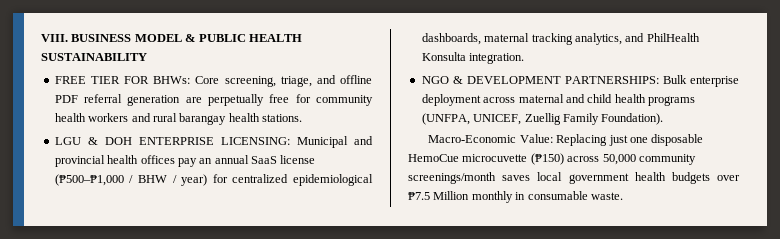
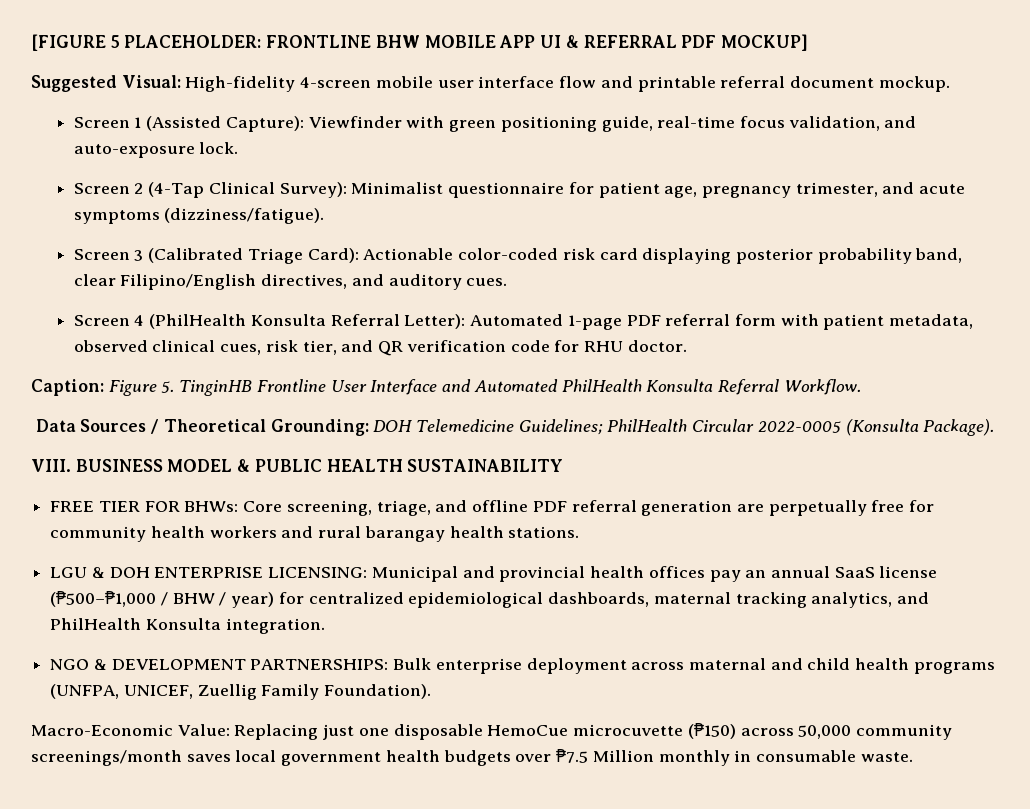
+ [FIGURE 5 PLACEHOLDER: FRONTLINE BHW MOBILE APP UI & REFERRAL PDF MOCKUP]
+ Suggested Visual: High-fidelity 4-screen mobile user interface flow and printable referral document mockup.
+ Screen 1 (Assisted Capture): Viewfinder with green positioning guide, real-time focus validation, and auto-exposure lock.
+ Screen 2 (4-Tap Clinical Survey): Minimalist questionnaire for patient age, pregnancy trimester, and acute symptoms (dizziness/fatigue).
+ Screen 3 (Calibrated Triage Card): Actionable color-coded risk card displaying posterior probability band, clear Filipino/English directives, and auditory cues.
+ Screen 4 (PhilHealth Konsulta Referral Letter): Automated 1-page PDF referral form with patient metadata, observed clinical cues, risk tier, and QR verification code for RHU doctor.
+ Caption: Figure 5. TinginHB Frontline User Interface and Automated PhilHealth Konsulta Referral Workflow.
+ Data Sources / Theoretical Grounding: DOH Telemedicine Guidelines; PhilHealth Circular 2022-0005 (Konsulta Package).

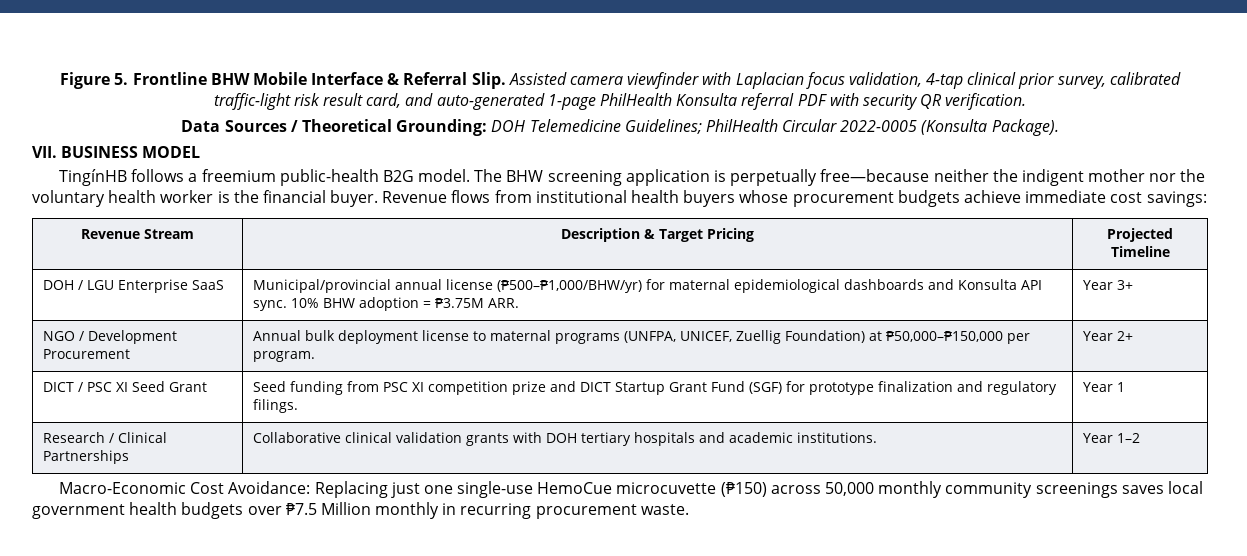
- [FIGURE 5 PLACEHOLDER: FRONTLINE BHW MOBILE APP UI & REFERRAL PDF MOCKUP]
- Suggested Visual: High-fidelity 4-screen mobile user interface flow and printable referral document mockup.
- Screen 1 (Assisted Capture): Viewfinder with green positioning guide, real-time focus validation, and auto-exposure lock.
- Screen 2 (4-Tap Clinical Survey): Minimalist questionnaire for patient age, pregnancy trimester, and acute symptoms (dizziness/fatigue).
- Screen 3 (Calibrated Triage Card): Actionable color-coded risk card displaying posterior probability band, clear Filipino/English directives, and auditory cues.
- Screen 4 (PhilHealth Konsulta Referral Letter): Automated 1-page PDF referral form with patient metadata, observed clinical cues, risk tier, and QR verification code for RHU doctor.
- Caption: Figure 5. TinginHB Frontline User Interface and Automated PhilHealth Konsulta Referral Workflow.
+ Figure 5. Frontline BHW Mobile Interface & Referral Slip. Assisted camera viewfinder with Laplacian focus validation, 4-tap clinical prior survey, calibrated traffic-light risk result card, and auto-generated 1-page PhilHealth Konsulta referral PDF with security QR verification.
- VIII. BUSINESS MODEL & PUBLIC HEALTH SUSTAINABILITY
- FREE TIER FOR BHWs: Core screening, triage, and offline PDF referral generation are perpetually free for community health workers and rural barangay health stations.
- LGU & DOH ENTERPRISE LICENSING: Municipal and provincial health offices pay an annual SaaS license (₱500–₱1,000 / BHW / year) for centralized epidemiological dashboards, maternal tracking analytics, and PhilHealth Konsulta integration.
- NGO & DEVELOPMENT PARTNERSHIPS: Bulk enterprise deployment across maternal and child health programs (UNFPA, UNICEF, Zuellig Family Foundation).
+ VII. BUSINESS MODEL
+ TingínHB follows a freemium public-health B2G model. The BHW screening application is perpetually free—because neither the indigent mother nor the voluntary health worker is the financial buyer. Revenue flows from institutional health buyers whose procurement budgets achieve immediate cost savings:
+ Revenue Stream | Description & Target Pricing | Projected Timeline
+ DOH / LGU Enterprise SaaS | Municipal/provincial annual license (₱500–₱1,000/BHW/yr) for maternal epidemiological dashboards and Konsulta API sync. 10% BHW adoption = ₱3.75M ARR. | Year 3+
+ NGO / Development Procurement | Annual bulk deployment license to maternal programs (UNFPA, UNICEF, Zuellig Foundation) at ₱50,000–₱150,000 per program. | Year 2+
+ DICT / PSC XI Seed Grant | Seed funding from PSC XI competition prize and DICT Startup Grant Fund (SGF) for prototype finalization and regulatory filings. | Year 1
+ Research / Clinical Partnerships | Collaborative clinical validation grants with DOH tertiary hospitals and academic institutions. | Year 1–2
- Macro-Economic Value: Replacing just one disposable HemoCue microcuvette (₱150) across 50,000 community screenings/month saves local government health budgets over ₱7.5 Million monthly in consumable waste.
+ Macro-Economic Cost Avoidance: Replacing just one single-use HemoCue microcuvette (₱150) across 50,000 monthly community screenings saves local government health budgets over ₱7.5 Million monthly in recurring procurement waste.

